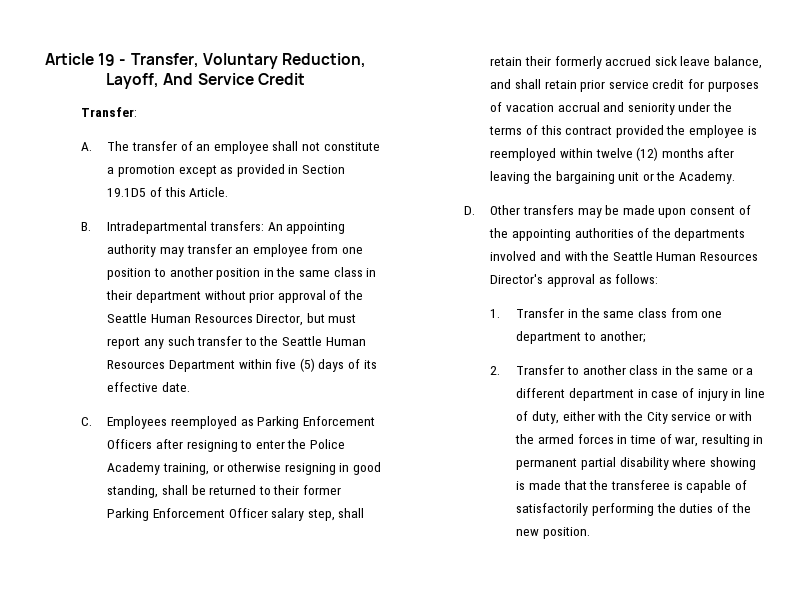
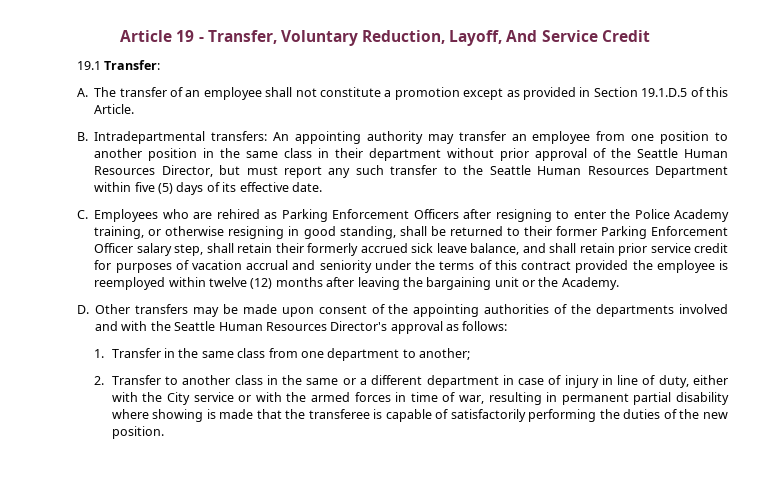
- Transfer:
+ 19.1 Transfer:
- A. The transfer of an employee shall not constitute a promotion except as provided in Section 19.1D5 of this Article.
+ A. The transfer of an employee shall not constitute a promotion except as provided in Section 19.1.D.5 of this Article.
- C. Employees reemployed as Parking Enforcement Officers after resigning to enter the Police Academy training, or otherwise resigning in good standing, shall be returned to their former Parking Enforcement Officer salary step, shall retain their formerly accrued sick leave balance, and shall retain prior service credit for purposes of vacation accrual and seniority under the terms of this contract provided the employee is reemployed within twelve (12) months after leaving the bargaining unit or the Academy.
+ C. Employees who are rehired as Parking Enforcement Officers after resigning to enter the Police Academy training, or otherwise resigning in good standing, shall be returned to their former Parking Enforcement Officer salary step, shall retain their formerly accrued sick leave balance, and shall retain prior service credit for purposes of vacation accrual and seniority under the terms of this contract provided the employee is reemployed within twelve (12) months after leaving the bargaining unit or the Academy.

